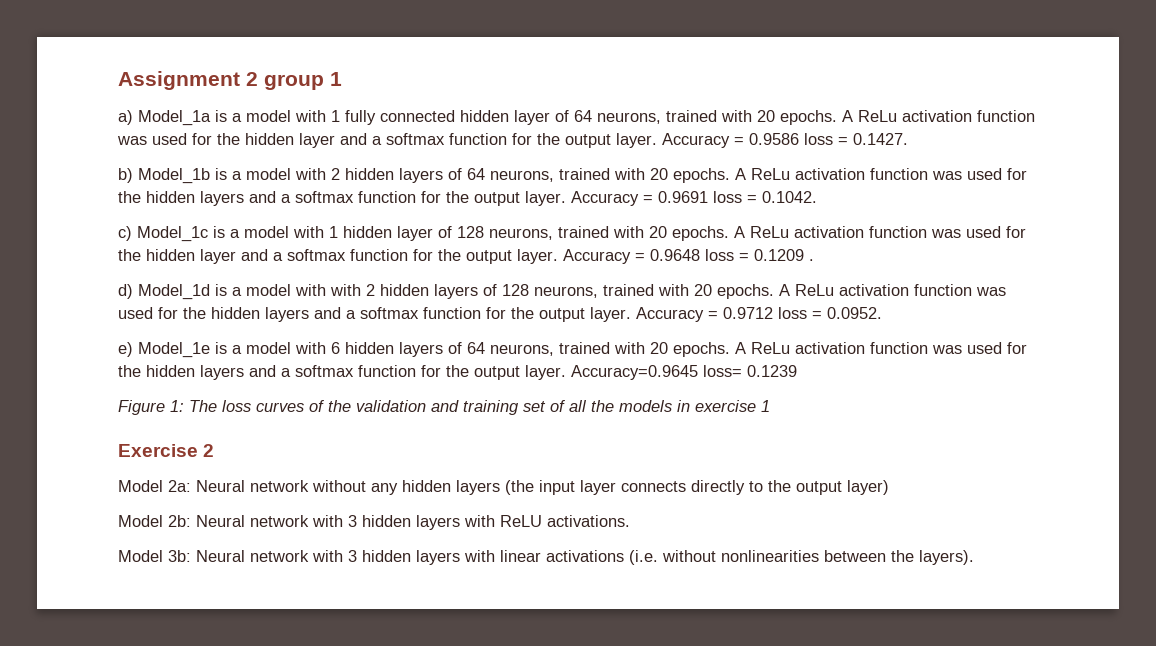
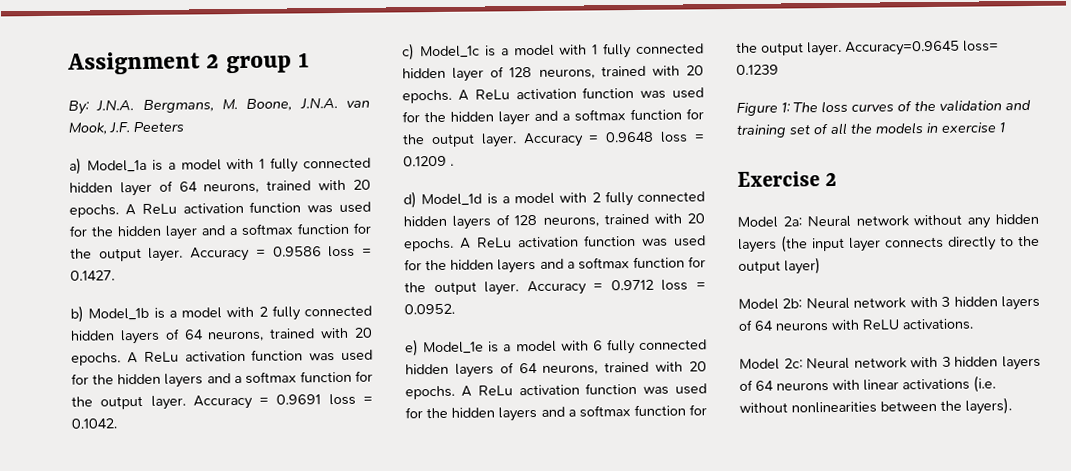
+ By: J.N.A. Bergmans, M. Boone, J.N.A. van Mook, J.F. Peeters
- b) Model_1b is a model with 2 hidden layers of 64 neurons, trained with 20 epochs.
+ b) Model_1b is a model with 2 fully connected hidden layers of 64 neurons, trained with 20 epochs.
- c) Model_1c is a model with 1 hidden layer of 128 neurons, trained with 20 epochs.
+ c) Model_1c is a model with 1 fully connected hidden layer of 128 neurons, trained with 20 epochs.
- d) Model_1d is a model with with 2 hidden layers of 128 neurons, trained with 20 epochs.
+ d) Model_1d is a model with 2 fully connected hidden layers of 128 neurons, trained with 20 epochs.
- e) Model_1e is a model with 6 hidden layers of 64 neurons, trained with 20 epochs.
+ e) Model_1e is a model with 6 fully connected hidden layers of 64 neurons, trained with 20 epochs.
- Model 2b: Neural network with 3 hidden layers with ReLU activations.
+ Model 2b: Neural network with 3 hidden layers of 64 neurons with ReLU activations.
- Model 3b: Neural network with 3 hidden layers with linear activations (i.e. without nonlinearities between the layers).
+ Model 2c: Neural network with 3 hidden layers of 64 neurons with linear activations (i.e. without nonlinearities between the layers).

